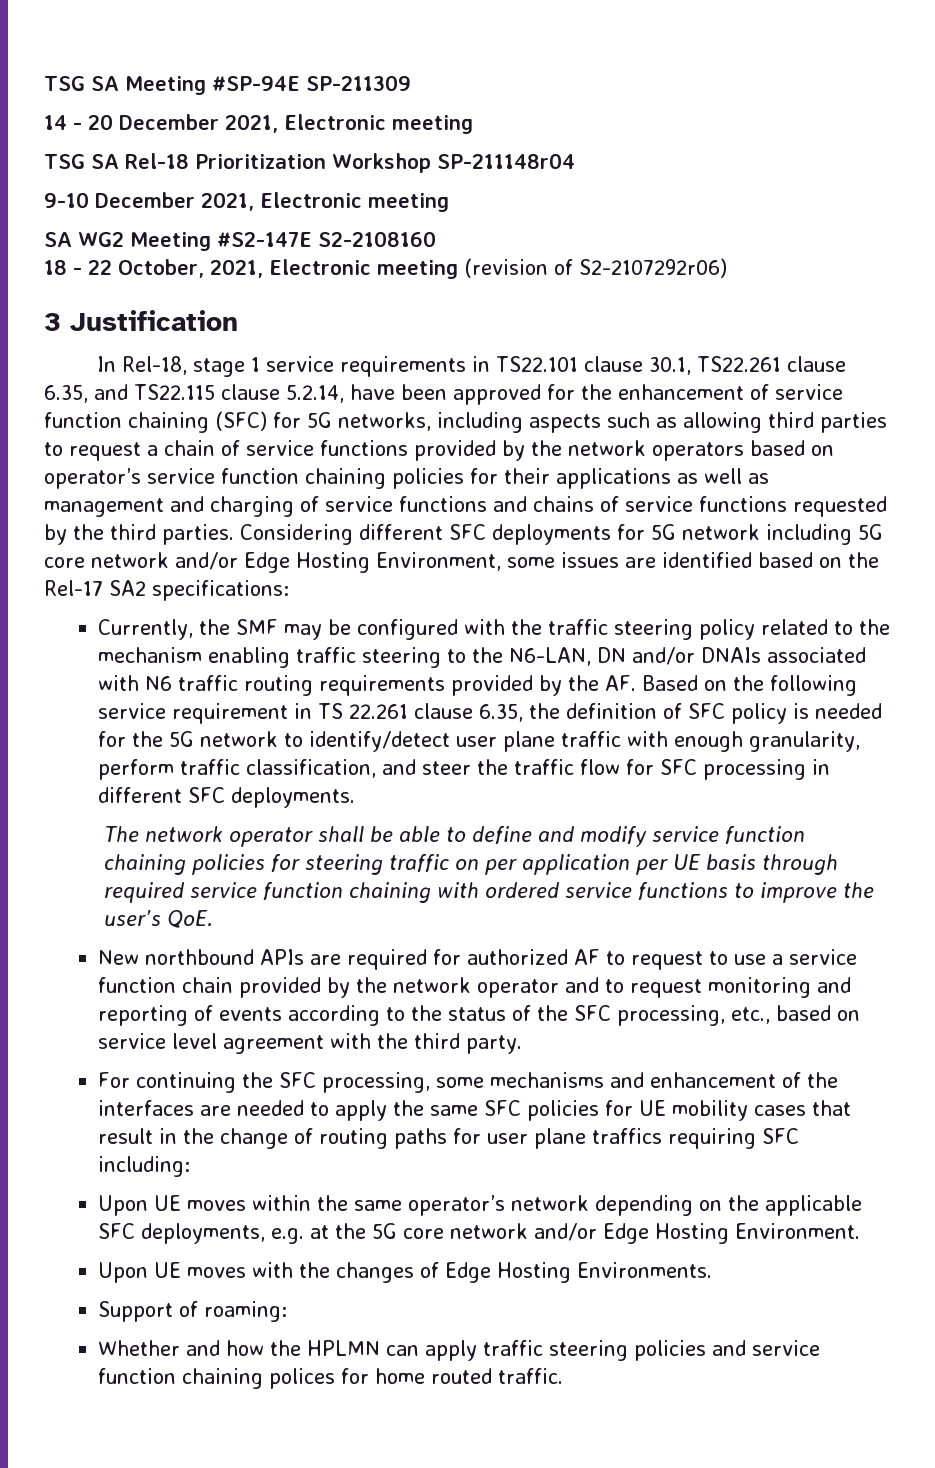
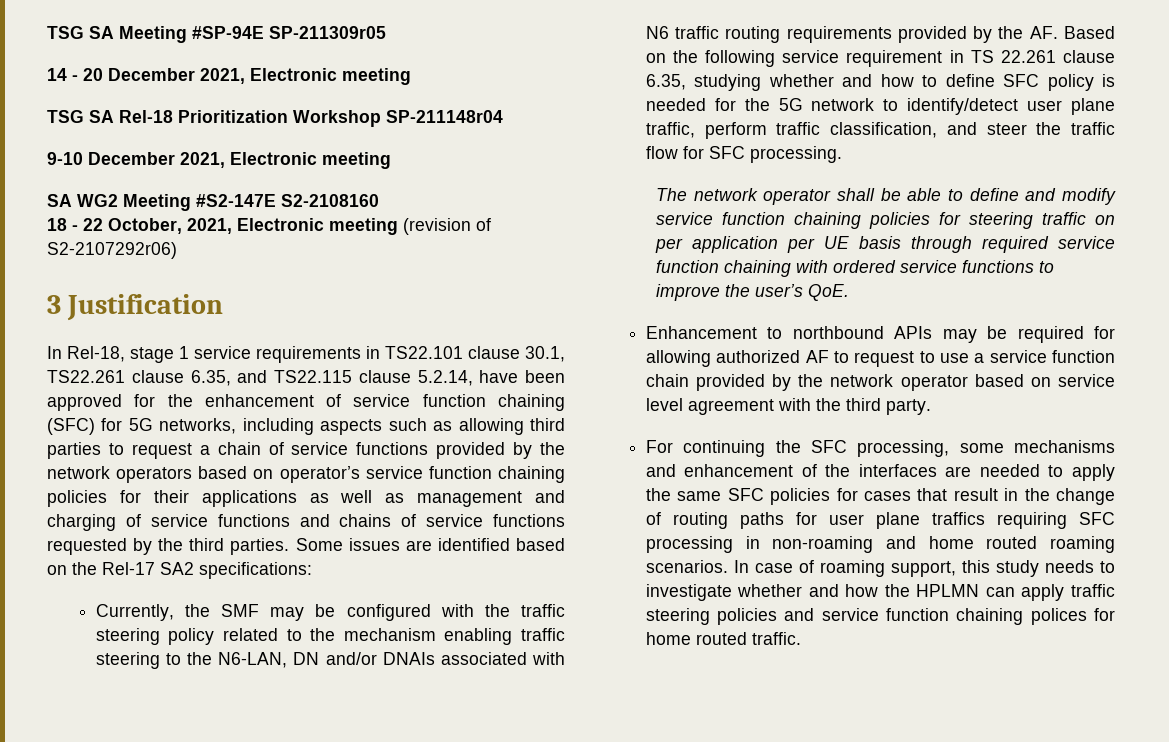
- TSG SA Meeting #SP-94E SP-211309
+ TSG SA Meeting #SP-94E SP-211309r05
- Considering different SFC deployments for 5G network including 5G core network and/or Edge Hosting Environment, some issues are identified based on the Rel-17 SA2 specifications:
+ Some issues are identified based on the Rel-17 SA2 specifications:
- Currently, the SMF may be configured with the traffic steering policy related to the mechanism enabling traffic steering to the N6-LAN, DN and/or DNAIs associated with N6 traffic routing requirements provided by the AF. Based on the following service requirement in TS 22.261 clause 6.35, the definition of SFC policy is needed for the 5G network to identify/detect user plane traffic with enough granularity, perform traffic classification, and steer the traffic flow for SFC processing in different SFC deployments.
+ Currently, the SMF may be configured with the traffic steering policy related to the mechanism enabling traffic steering to the N6-LAN, DN and/or DNAIs associated with N6 traffic routing requirements provided by the AF. Based on the following service requirement in TS 22.261 clause 6.35, studying whether and how to define SFC policy is needed for the 5G network to identify/detect user plane traffic, perform traffic classification, and steer the traffic flow for SFC processing.
- New northbound APIs are required for authorized AF to request to use a service function chain provided by the network operator and to request monitoring and reporting of events according to the status of the SFC processing, etc., based on service level agreement with the third party.
+ Enhancement to northbound APIs may be required for allowing authorized AF to request to use a service function chain provided by the network operator based on service level agreement with the third party.
- For continuing the SFC processing, some mechanisms and enhancement of the interfaces are needed to apply the same SFC policies for UE mobility cases that result in the change of routing paths for user plane traffics requiring SFC including:
- Upon UE moves within the same operator’s network depending on the applicable SFC deployments, e.g. at the 5G core network and/or Edge Hosting Environment.
- Upon UE moves with the changes of Edge Hosting Environments.
- Support of roaming:
- Whether and how the HPLMN can apply traffic steering policies and service function chaining polices for home routed traffic.
+ For continuing the SFC processing, some mechanisms and enhancement of the interfaces are needed to apply the same SFC policies for cases that result in the change of routing paths for user plane traffics requiring SFC processing in non-roaming and home routed roaming scenarios. In case of roaming support, this study needs to investigate whether and how the HPLMN can apply traffic steering policies and service function chaining polices for home routed traffic.

